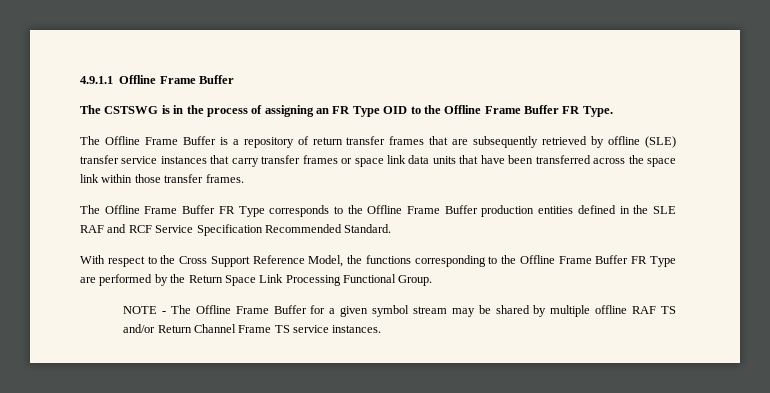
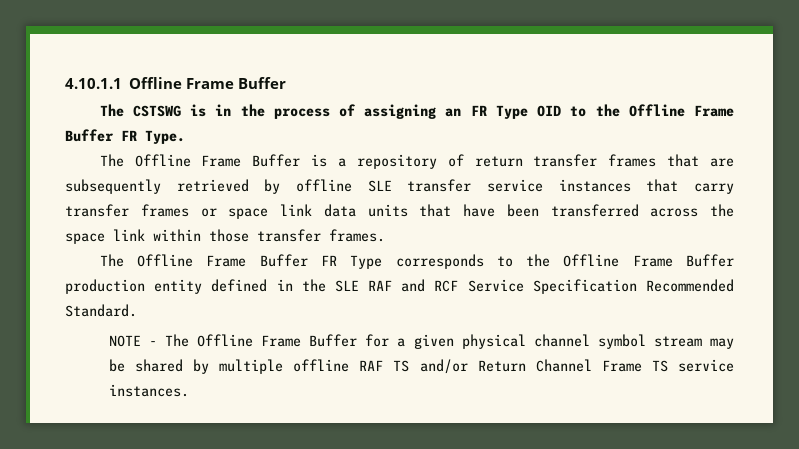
- 4.9.1.1 Offline Frame Buffer
+ 4.10.1.1 Offline Frame Buffer
- The Offline Frame Buffer is a repository of return transfer frames that are subsequently retrieved by offline (SLE) transfer service instances that carry transfer frames or space link data units that have been transferred across the space link within those transfer frames.
+ The Offline Frame Buffer is a repository of return transfer frames that are subsequently retrieved by offline SLE transfer service instances that carry transfer frames or space link data units that have been transferred across the space link within those transfer frames.
- The Offline Frame Buffer FR Type corresponds to the Offline Frame Buffer production entities defined in the SLE RAF and RCF Service Specification Recommended Standard.
+ The Offline Frame Buffer FR Type corresponds to the Offline Frame Buffer production entity defined in the SLE RAF and RCF Service Specification Recommended Standard.
- With respect to the Cross Support Reference Model, the functions corresponding to the Offline Frame Buffer FR Type are performed by the Return Space Link Processing Functional Group.
- NOTE - The Offline Frame Buffer for a given symbol stream may be shared by multiple offline RAF TS and/or Return Channel Frame TS service instances.
+ NOTE - The Offline Frame Buffer for a given physical channel symbol stream may be shared by multiple offline RAF TS and/or Return Channel Frame TS service instances.

